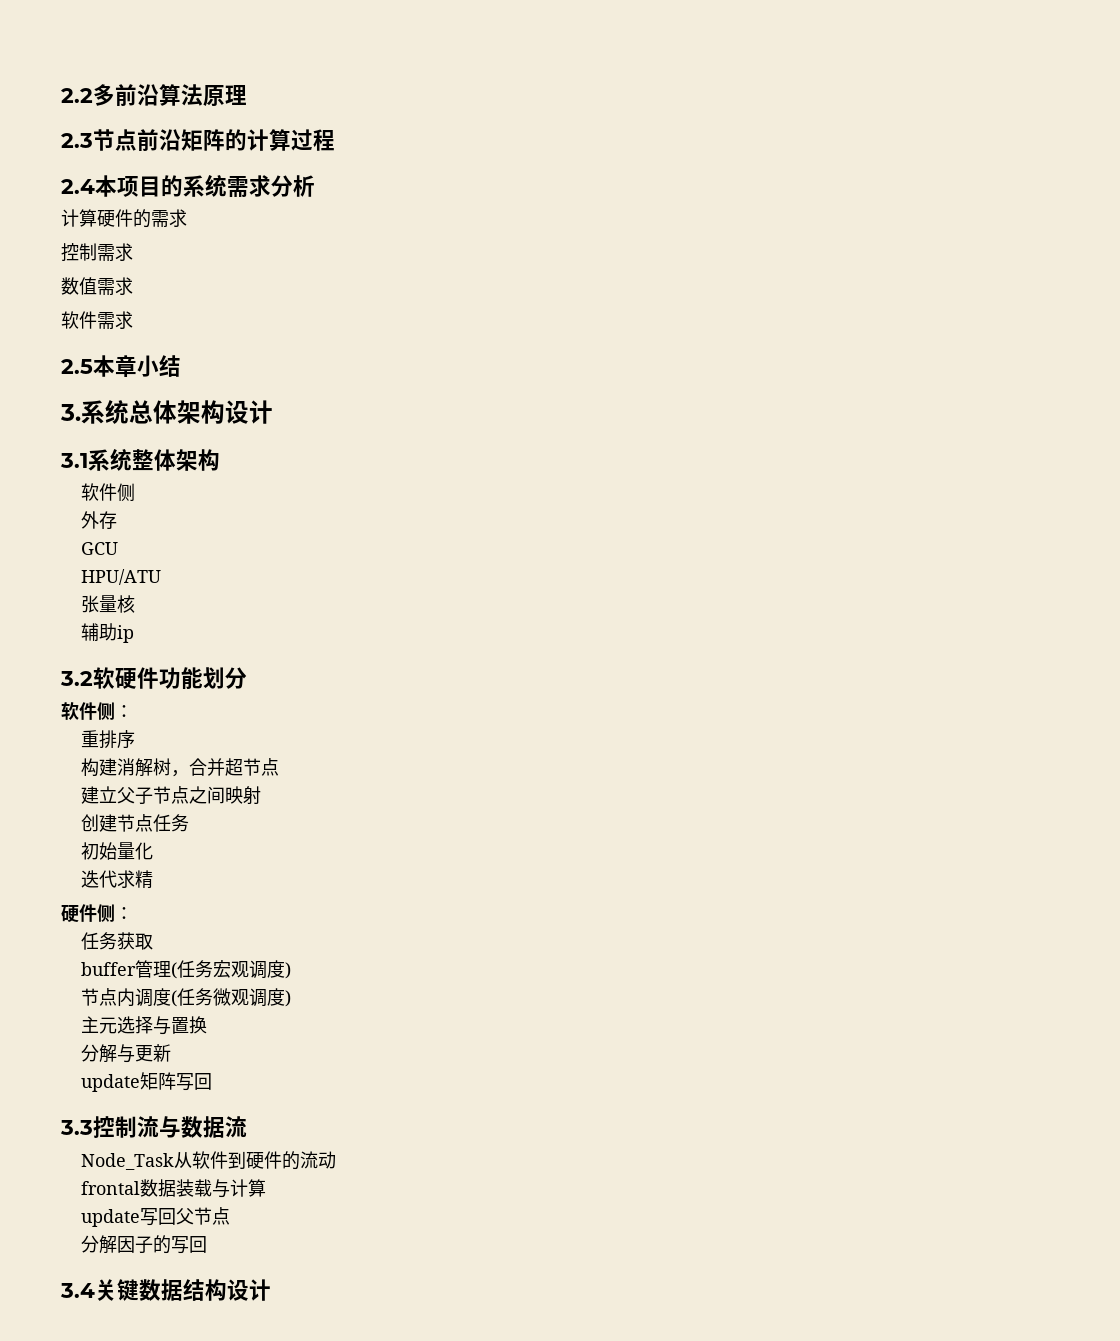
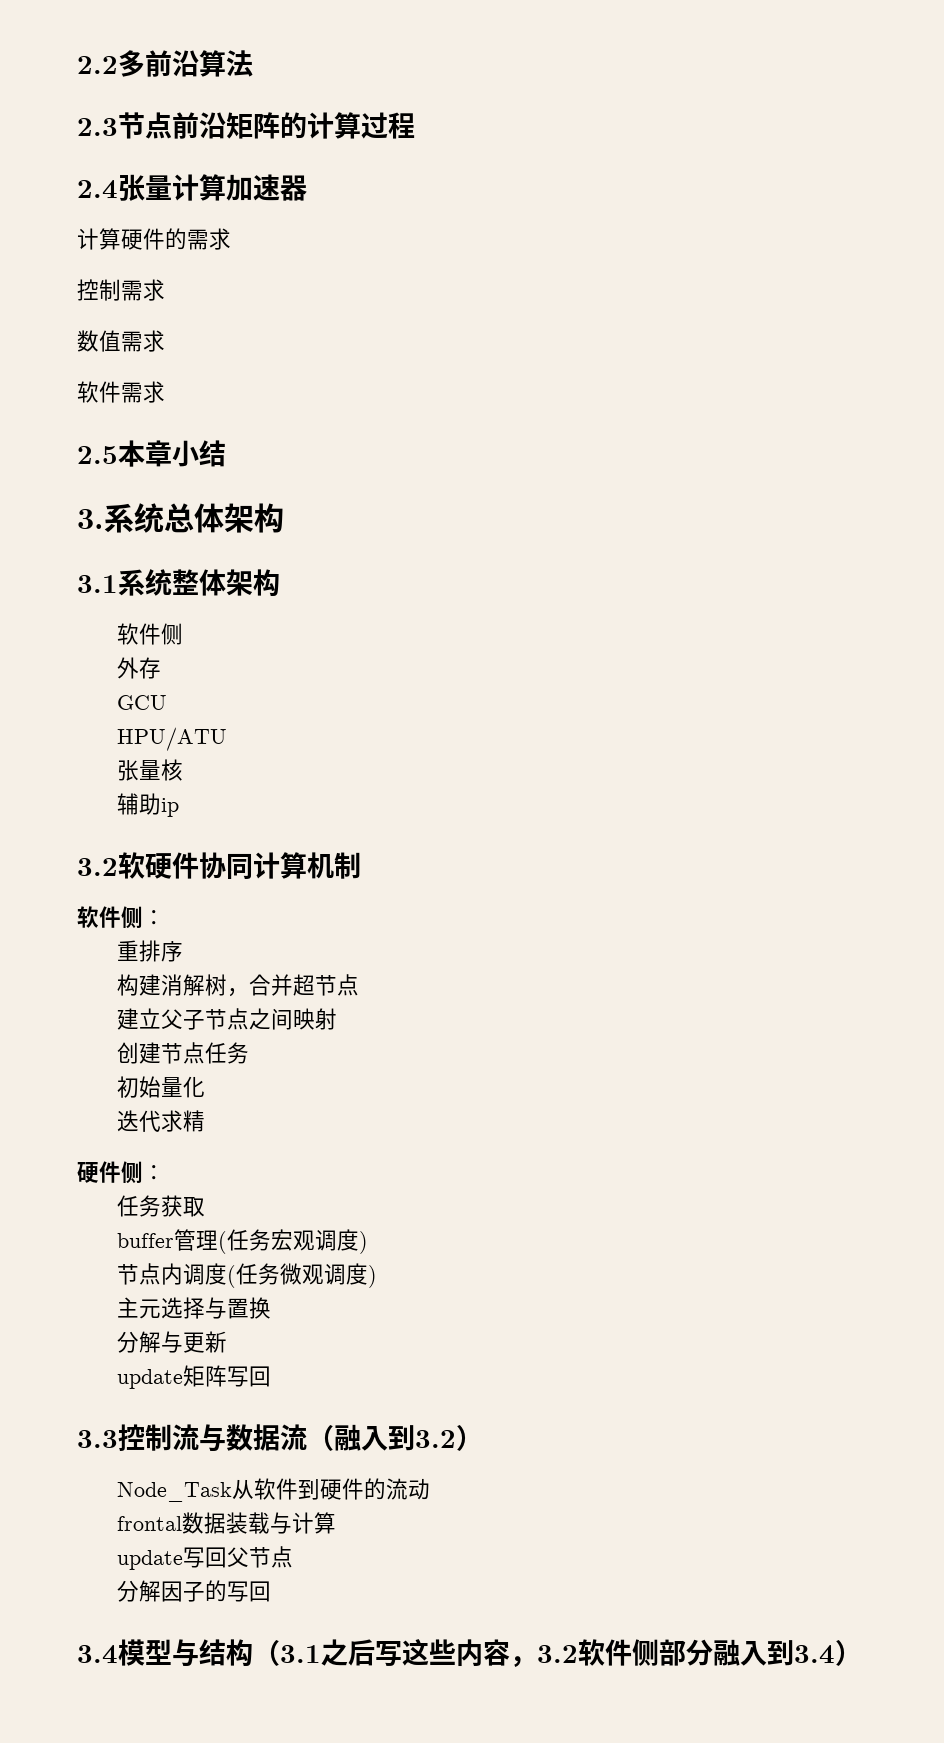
- 2.2多前沿算法原理
+ 2.2多前沿算法
- 2.4本项目的系统需求分析
+ 2.4张量计算加速器
- 3.系统总体架构设计
+ 3.系统总体架构
- 3.2软硬件功能划分
+ 3.2软硬件协同计算机制
- 3.3控制流与数据流
+ 3.3控制流与数据流（融入到3.2）
- 3.4关键数据结构设计
+ 3.4模型与结构（3.1之后写这些内容，3.2软件侧部分融入到3.4）

